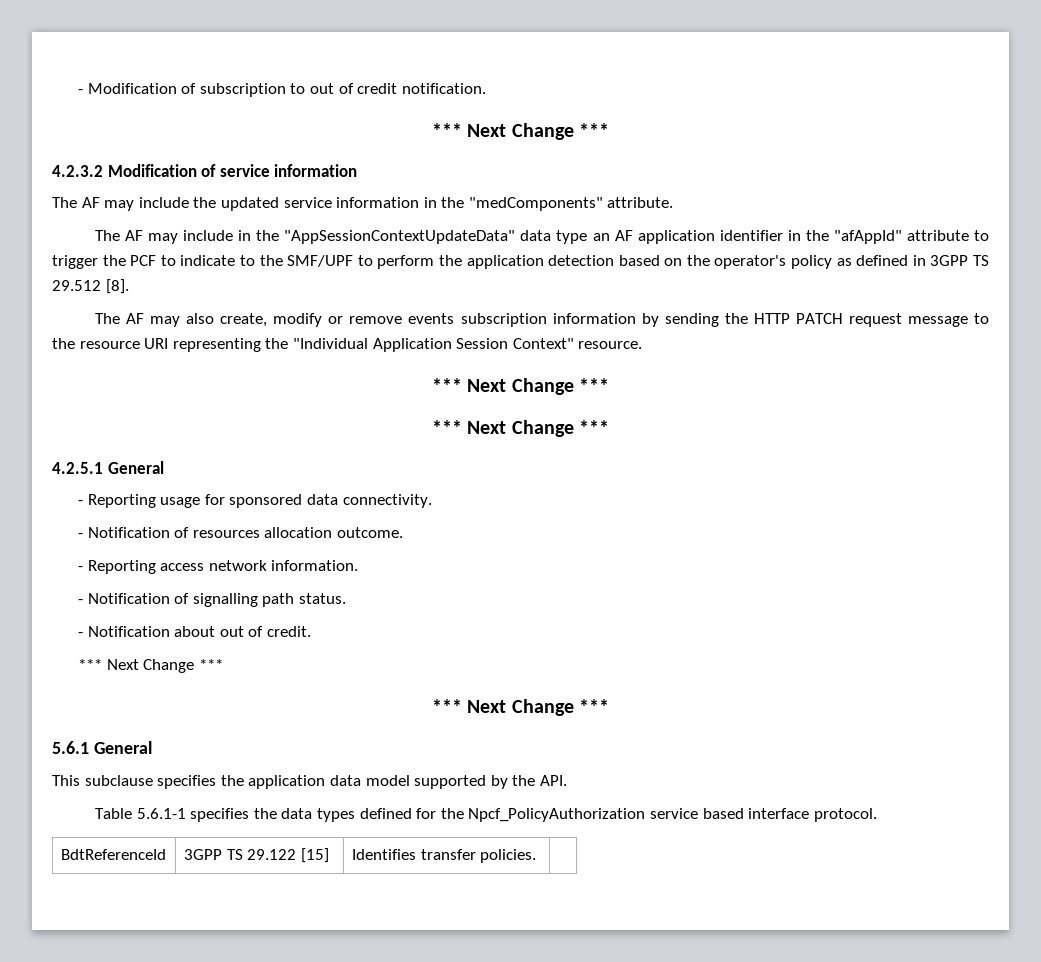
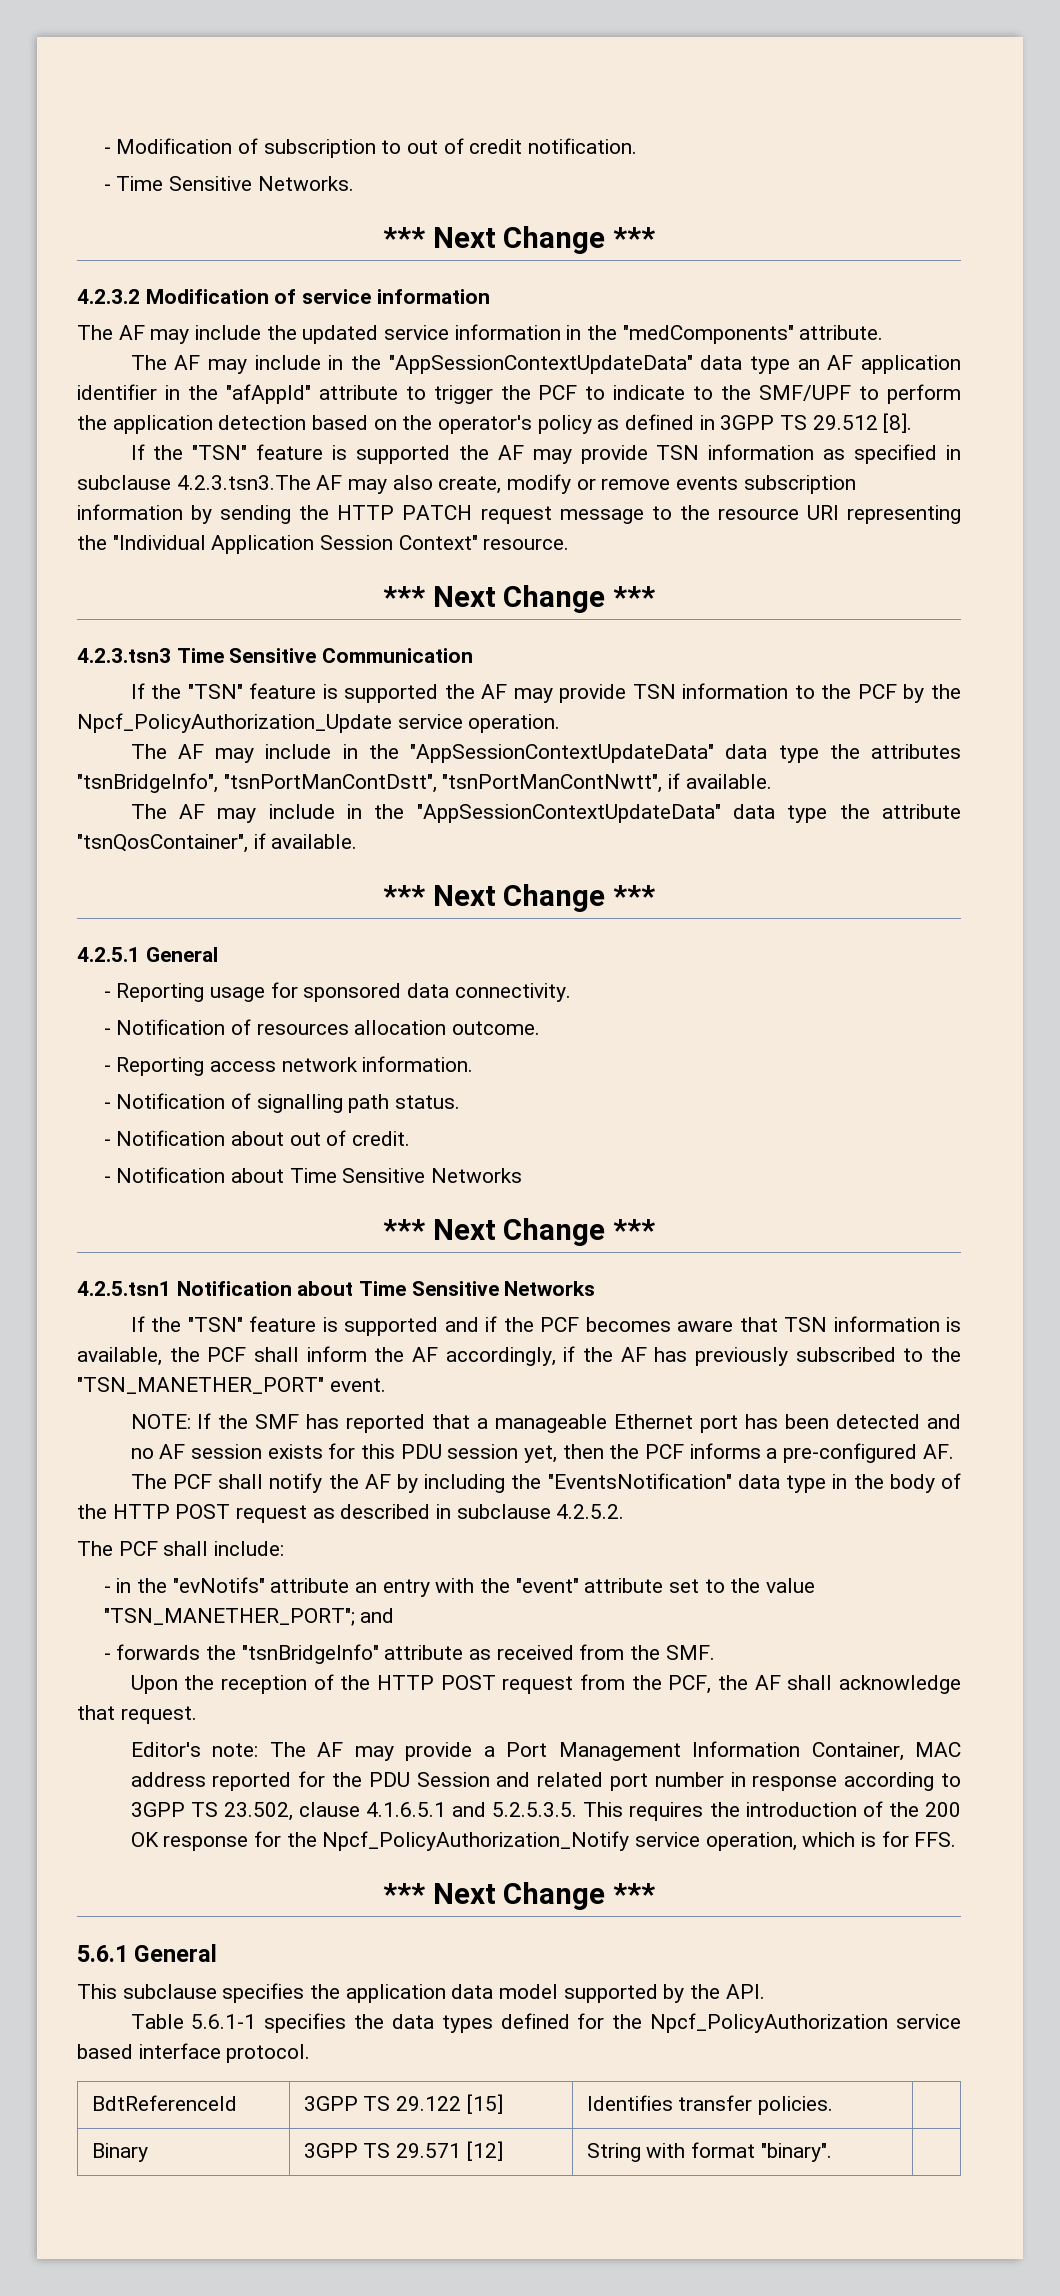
+ - Time Sensitive Networks.
- The AF may also create, modify or remove events subscription information by sending the HTTP PATCH request message to the resource URI representing the "Individual Application Session Context" resource.
+ If the "TSN" feature is supported the AF may provide TSN information as specified in subclause 4.2.3.tsn3.The AF may also create, modify or remove events subscription information by sending the HTTP PATCH request message to the resource URI representing the "Individual Application Session Context" resource.
+ 4.2.3.tsn3 Time Sensitive Communication
+ If the "TSN" feature is supported the AF may provide TSN information to the PCF by the Npcf_PolicyAuthorization_Update service operation.
+ The AF may include in the "AppSessionContextUpdateData" data type the attributes "tsnBridgeInfo", "tsnPortManContDstt", "tsnPortManContNwtt", if available.
+ The AF may include in the "AppSessionContextUpdateData" data type the attribute "tsnQosContainer", if available.
  - Notification about out of credit.
+ - Notification about Time Sensitive Networks
  *** Next Change ***
+ 4.2.5.tsn1 Notification about Time Sensitive Networks
+ If the "TSN" feature is supported and if the PCF becomes aware that TSN information is available, the PCF shall inform the AF accordingly, if the AF has previously subscribed to the "TSN_MANETHER_PORT" event.
+ NOTE: If the SMF has reported that a manageable Ethernet port has been detected and no AF session exists for this PDU session yet, then the PCF informs a pre-configured AF.
+ The PCF shall notify the AF by including the "EventsNotification" data type in the body of the HTTP POST request as described in subclause 4.2.5.2.
+ The PCF shall include:
+ - in the "evNotifs" attribute an entry with the "event" attribute set to the value "TSN_MANETHER_PORT"; and
+ - forwards the "tsnBridgeInfo" attribute as received from the SMF.
+ Upon the reception of the HTTP POST request from the PCF, the AF shall acknowledge that request.
+ Editor's note: The AF may provide a Port Management Information Container, MAC address reported for the PDU Session and related port number in response according to 3GPP TS 23.502, clause 4.1.6.5.1 and 5.2.5.3.5. This requires the introduction of the 200 OK response for the Npcf_PolicyAuthorization_Notify service operation, which is for FFS.
+ Binary | 3GPP TS 29.571 [12] | String with format "binary". |

